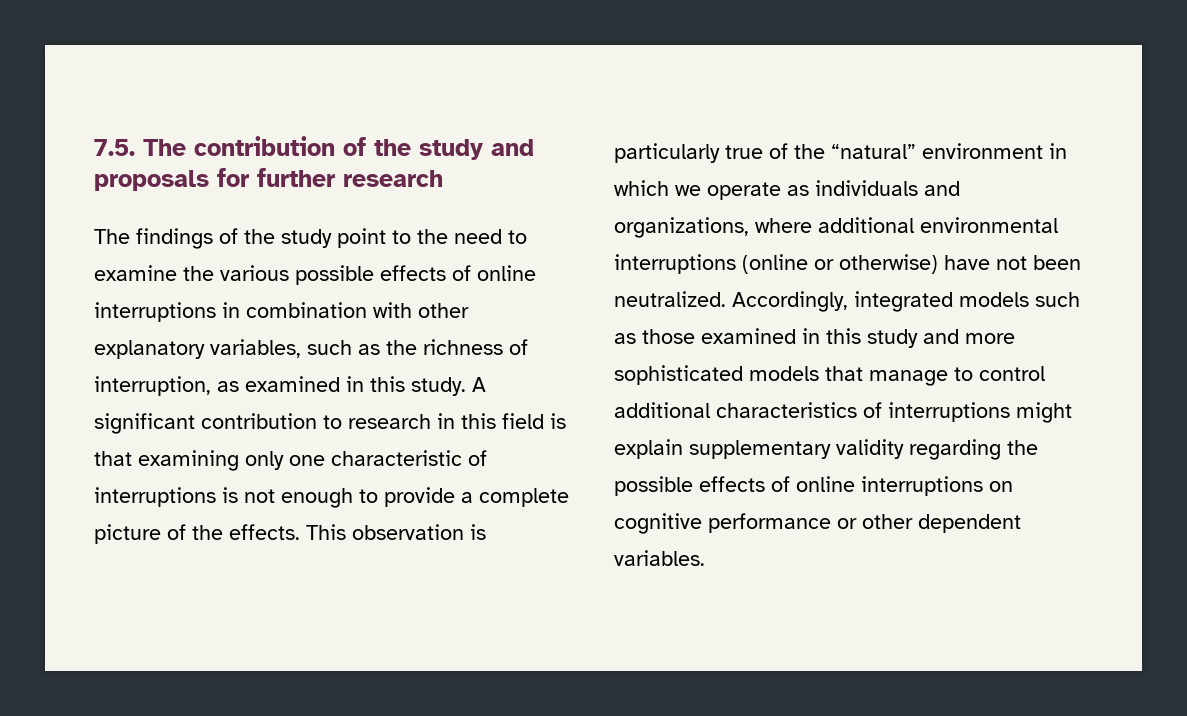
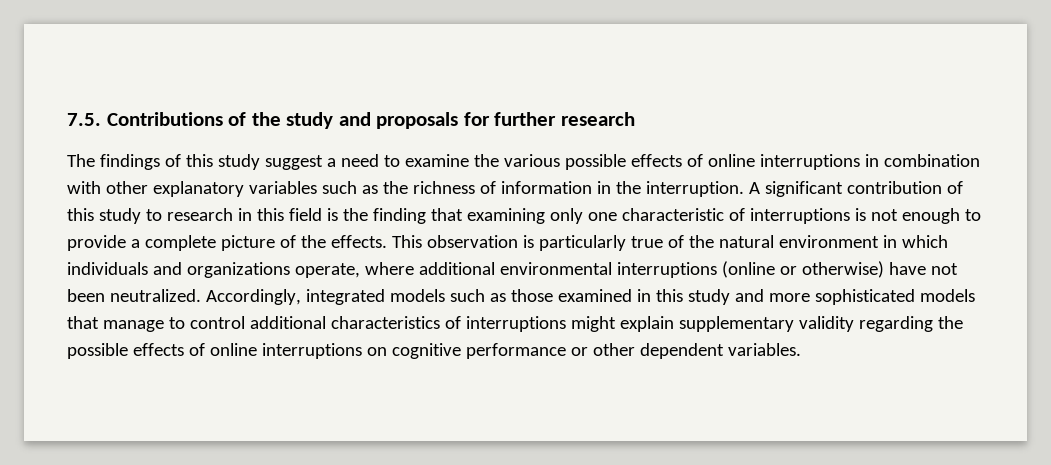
- 7.5. The contribution of the study and proposals for further research
+ 7.5. Contributions of the study and proposals for further research
- The findings of the study point to the need to examine the various possible effects of online interruptions in combination with other explanatory variables, such as the richness of interruption, as examined in this study. A significant contribution to research in this field is that examining only one characteristic of interruptions is not enough to provide a complete picture of the effects.
+ The findings of this study suggest a need to examine the various possible effects of online interruptions in combination with other explanatory variables such as the richness of information in the interruption. A significant contribution of this study to research in this field is the finding that examining only one characteristic of interruptions is not enough to provide a complete picture of the effects.
- This observation is particularly true of the “natural” environment in which we operate as individuals and organizations, where additional environmental interruptions (online or otherwise) have not been neutralized.
+ This observation is particularly true of the natural environment in which individuals and organizations operate, where additional environmental interruptions (online or otherwise) have not been neutralized.

